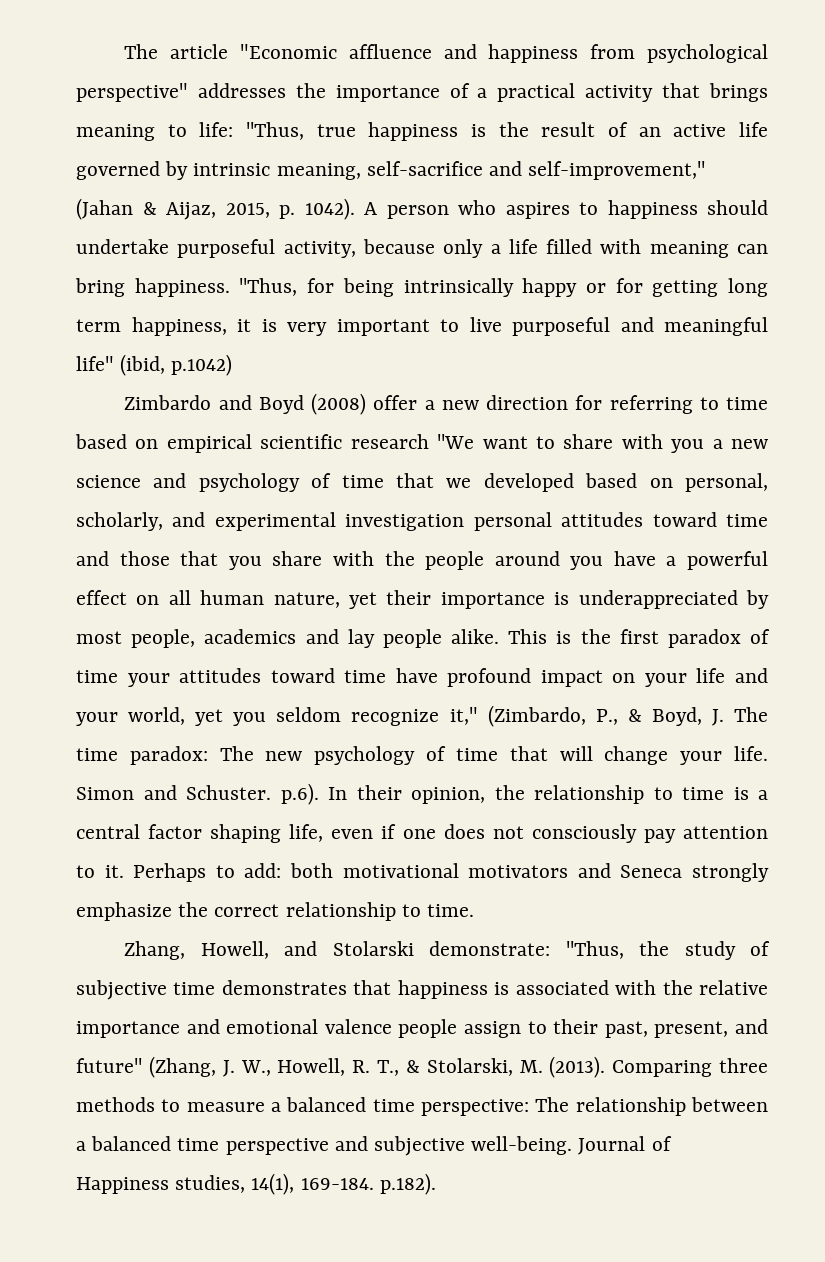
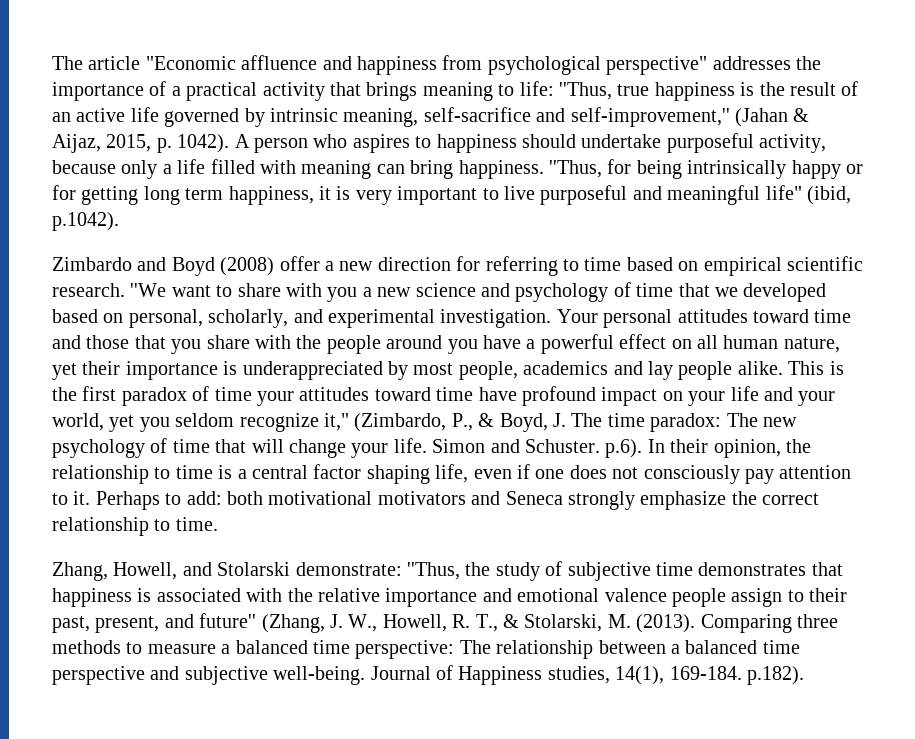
- ''Thus, for being intrinsically happy or for getting long term happiness, it is very important to live purposeful and meaningful life" (ibid, p.1042)
+ ''Thus, for being intrinsically happy or for getting long term happiness, it is very important to live purposeful and meaningful life" (ibid, p.1042).
- Zimbardo and Boyd (2008) offer a new direction for referring to time based on empirical scientific research ''We want to share with you a new science and psychology of time that we developed based on personal, scholarly, and experimental investigation personal attitudes toward time and those that you share with the people around you have a powerful effect on all human nature, yet their importance is underappreciated by most people, academics and lay people alike.
+ Zimbardo and Boyd (2008) offer a new direction for referring to time based on empirical scientific research. ''We want to share with you a new science and psychology of time that we developed based on personal, scholarly, and experimental investigation. Your personal attitudes toward time and those that you share with the people around you have a powerful effect on all human nature, yet their importance is underappreciated by most people, academics and lay people alike.

